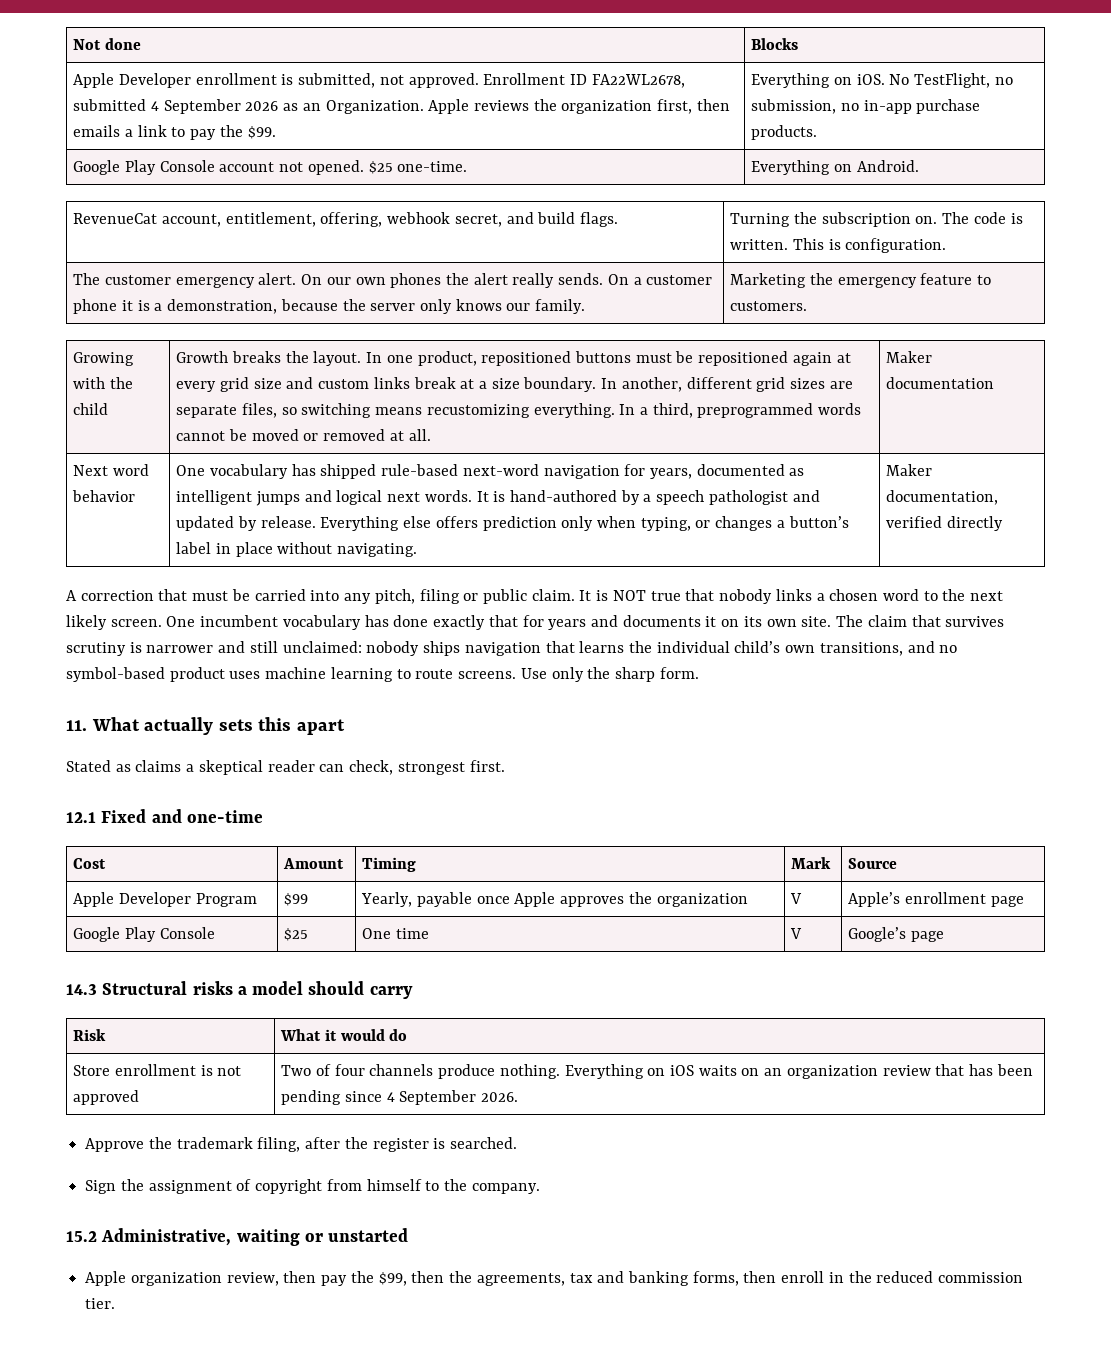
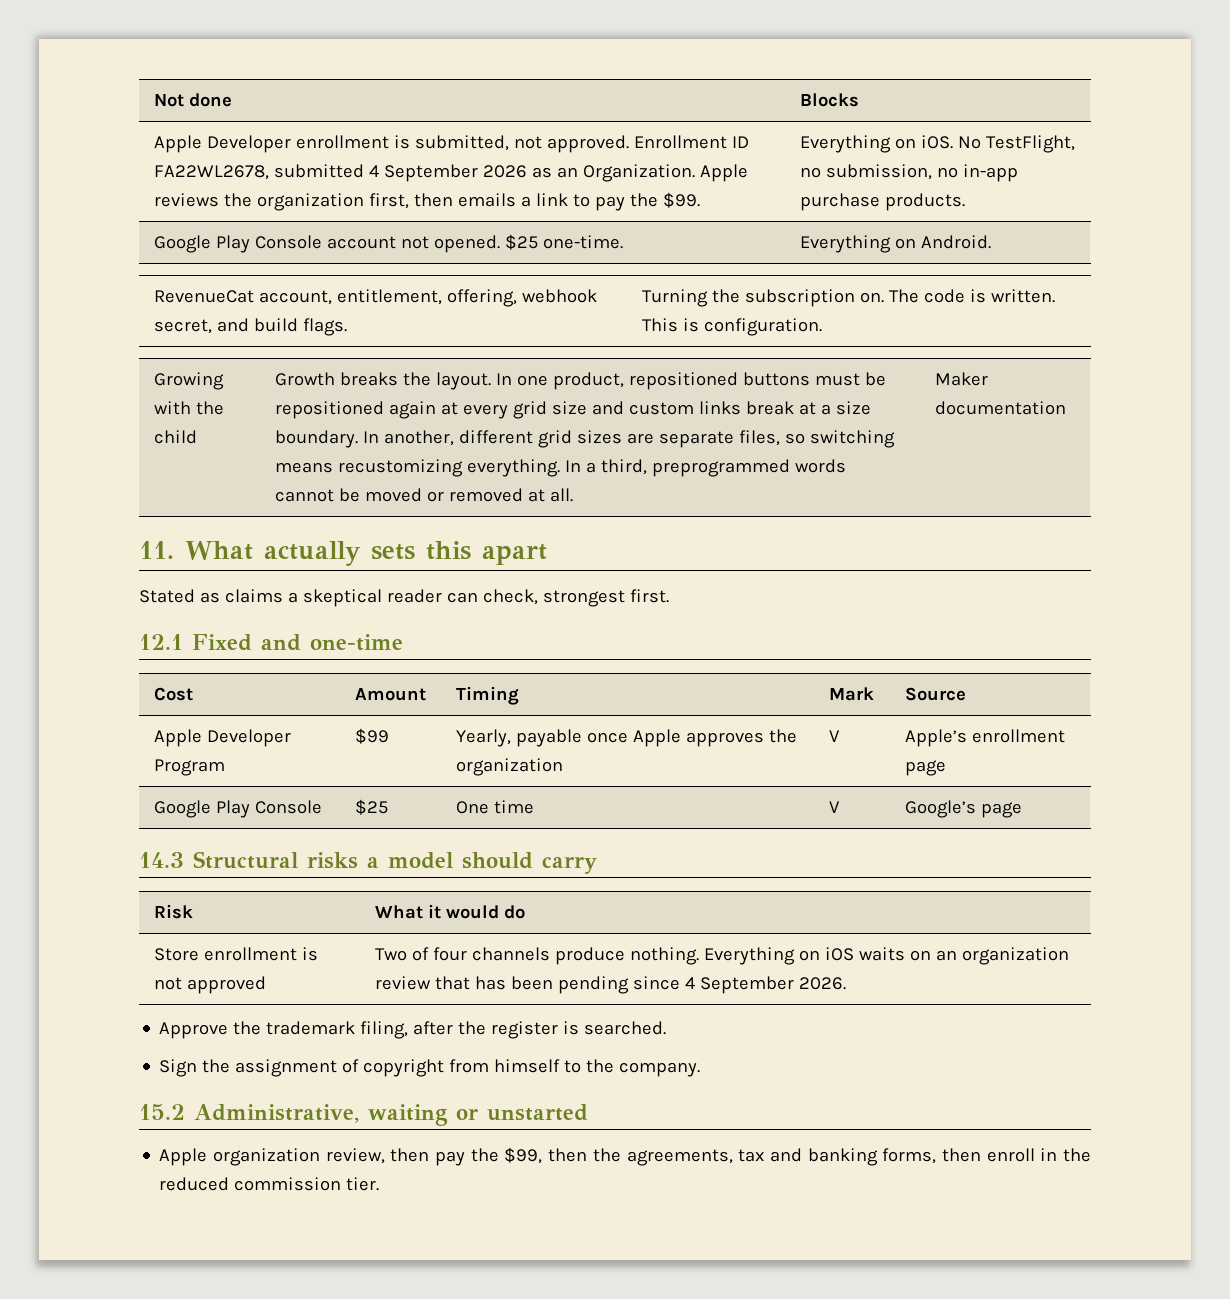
- The customer emergency alert. On our own phones the alert really sends. On a customer phone it is a demonstration, because the server only knows our family. | Marketing the emergency feature to customers.
- Next word behavior | One vocabulary has shipped rule-based next-word navigation for years, documented as intelligent jumps and logical next words. It is hand-authored by a speech pathologist and updated by release. Everything else offers prediction only when typing, or changes a button’s label in place without navigating. | Maker documentation, verified directly
- A correction that must be carried into any pitch, filing or public claim. It is NOT true that nobody links a chosen word to the next likely screen. One incumbent vocabulary has done exactly that for years and documents it on its own site. The claim that survives scrutiny is narrower and still unclaimed: nobody ships navigation that learns the individual child’s own transitions, and no symbol-based product uses machine learning to route screens. Use only the sharp form.

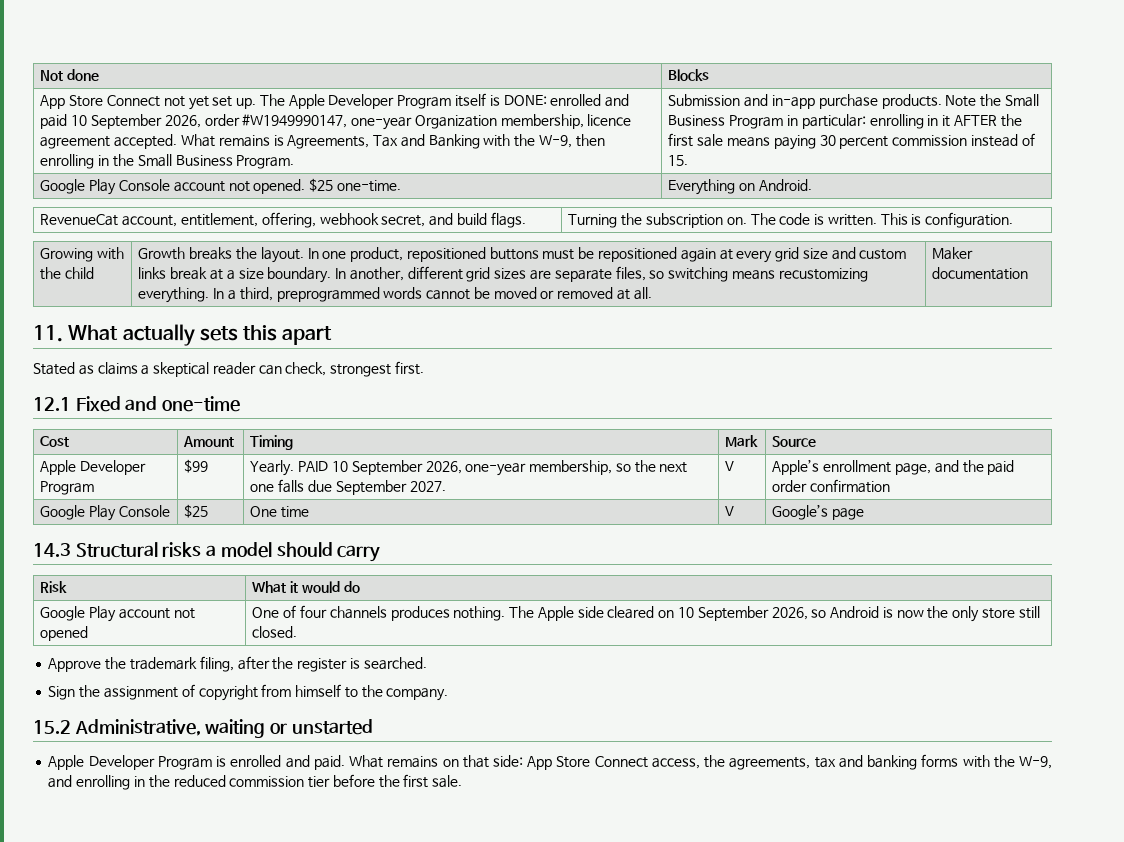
- Apple Developer enrollment is submitted, not approved. Enrollment ID FA22WL2678, submitted 4 September 2026 as an Organization. Apple reviews the organization first, then emails a link to pay the $99. | Everything on iOS. No TestFlight, no submission, no in-app purchase products.
+ App Store Connect not yet set up. The Apple Developer Program itself is DONE: enrolled and paid 10 September 2026, order #W1949990147, one-year Organization membership, licence agreement accepted. What remains is Agreements, Tax and Banking with the W-9, then enrolling in the Small Business Program. | Submission and in-app purchase products. Note the Small Business Program in particular: enrolling in it AFTER the first sale means paying 30 percent commission instead of 15.
- Apple Developer Program | $99 | Yearly, payable once Apple approves the organization | V | Apple’s enrollment page
+ Apple Developer Program | $99 | Yearly. PAID 10 September 2026, one-year membership, so the next one falls due September 2027. | V | Apple’s enrollment page, and the paid order confirmation
- Store enrollment is not approved | Two of four channels produce nothing. Everything on iOS waits on an organization review that has been pending since 4 September 2026.
+ Google Play account not opened | One of four channels produces nothing. The Apple side cleared on 10 September 2026, so Android is now the only store still closed.
- Apple organization review, then pay the $99, then the agreements, tax and banking forms, then enroll in the reduced commission tier.
+ Apple Developer Program is enrolled and paid. What remains on that side: App Store Connect access, the agreements, tax and banking forms with the W-9, and enrolling in the reduced commission tier before the first sale.

